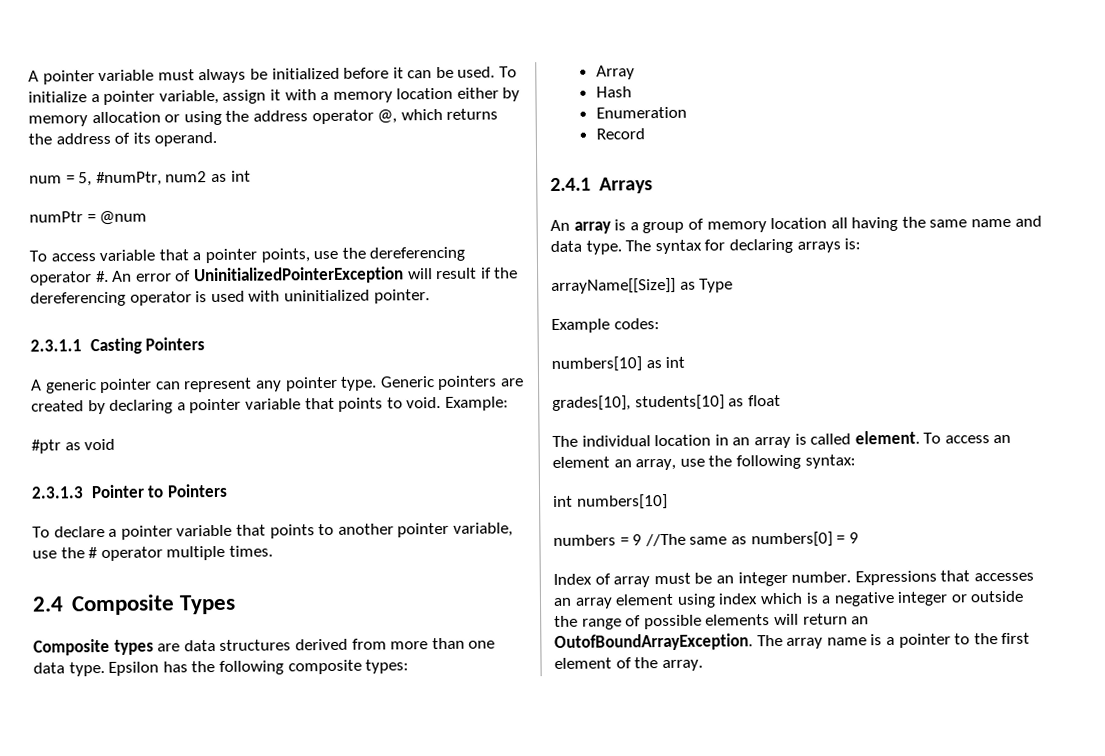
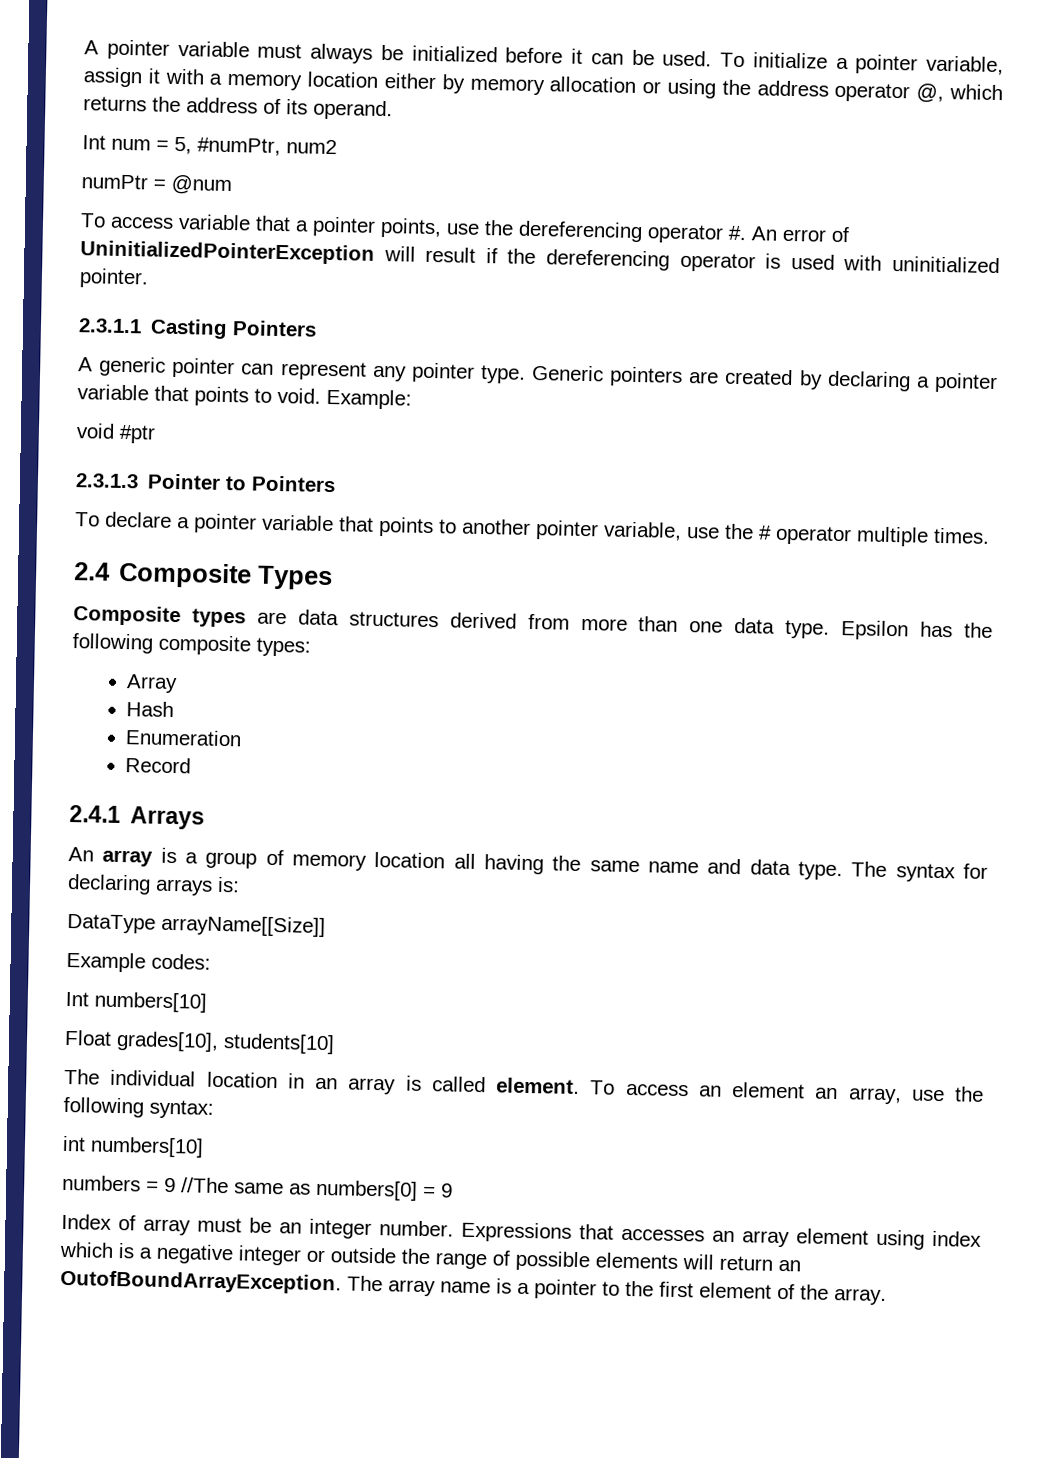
- num = 5, #numPtr, num2 as int
+ Int num = 5, #numPtr, num2
- #ptr as void
+ void #ptr
- arrayName[[Size]] as Type
+ DataType arrayName[[Size]]
- numbers[10] as int
- grades[10], students[10] as float
+ Int numbers[10]
+ Float grades[10], students[10]

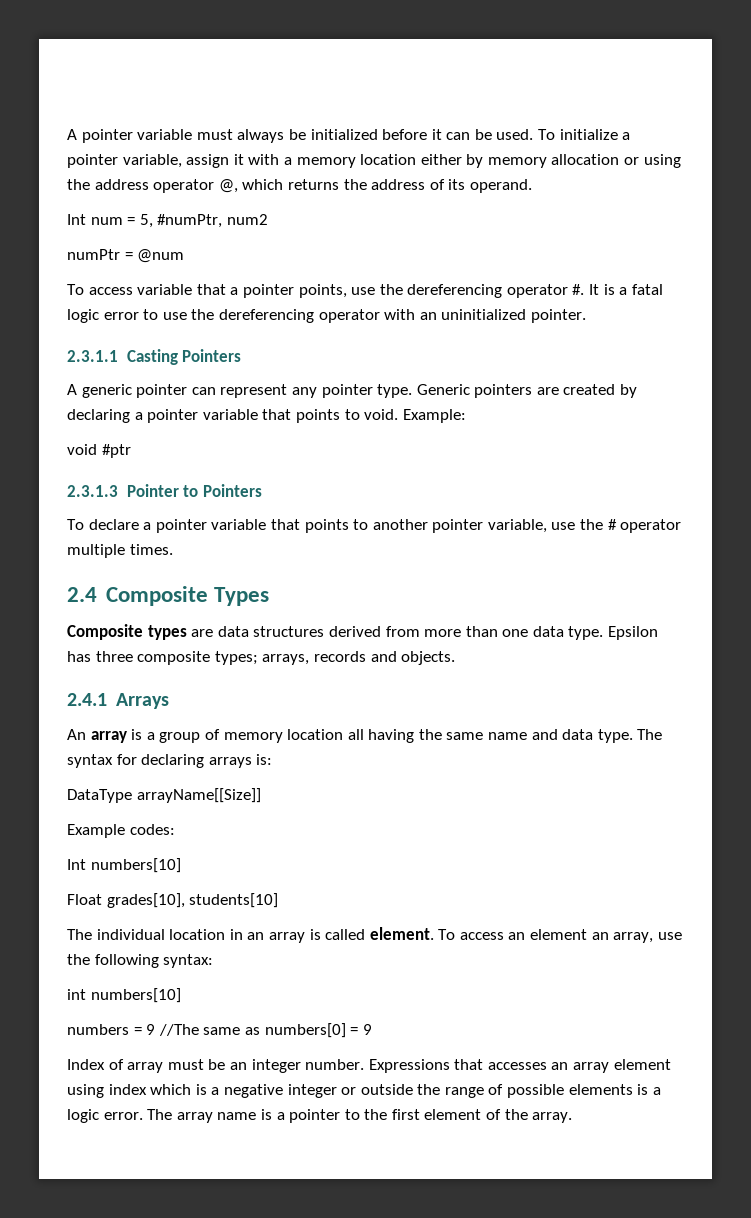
- An error of UninitializedPointerException will result if the dereferencing operator is used with uninitialized pointer.
+ It is a fatal logic error to use the dereferencing operator with an uninitialized pointer.
- Epsilon has the following composite types:
- Array
- Hash
- Enumeration
- Record
+ Epsilon has three composite types; arrays, records and objects.
- Expressions that accesses an array element using index which is a negative integer or outside the range of possible elements will return an OutofBoundArrayException.
+ Expressions that accesses an array element using index which is a negative integer or outside the range of possible elements is a logic error.

